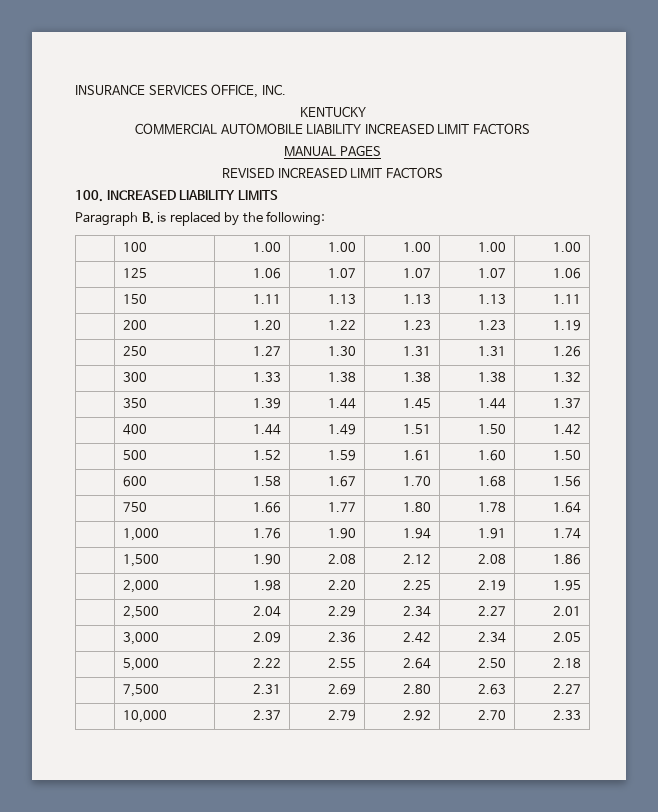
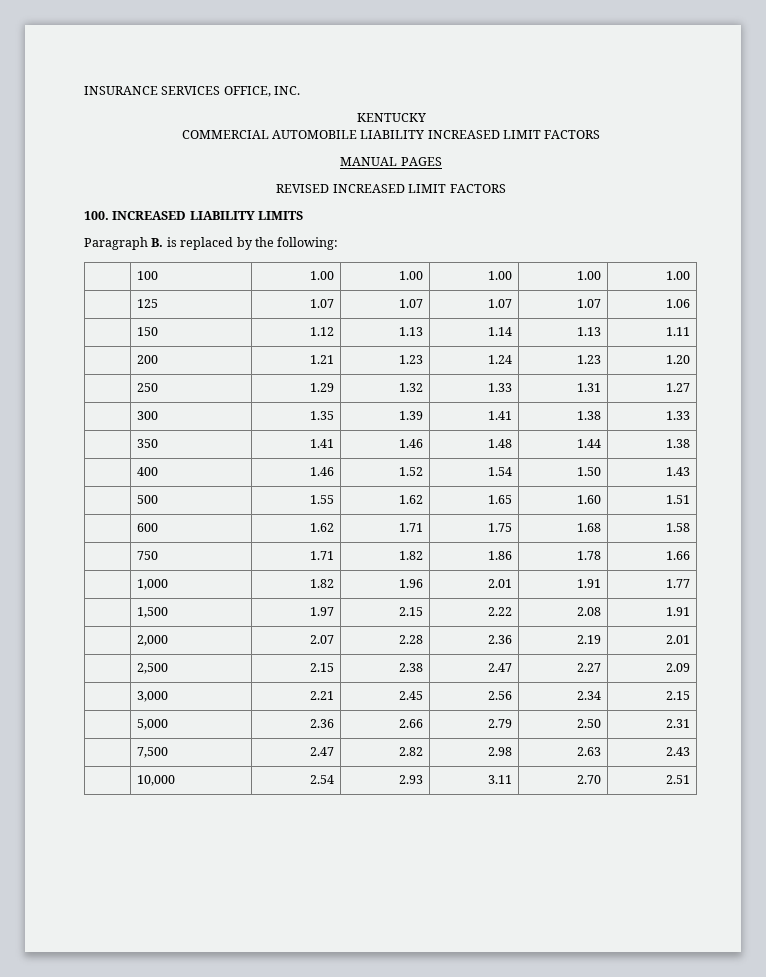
- | 125 | 1.06 | 1.07 | 1.07 | 1.07 | 1.06
+ | 125 | 1.07 | 1.07 | 1.07 | 1.07 | 1.06
- | 150 | 1.11 | 1.13 | 1.13 | 1.13 | 1.11
+ | 150 | 1.12 | 1.13 | 1.14 | 1.13 | 1.11
- | 200 | 1.20 | 1.22 | 1.23 | 1.23 | 1.19
+ | 200 | 1.21 | 1.23 | 1.24 | 1.23 | 1.20
- | 250 | 1.27 | 1.30 | 1.31 | 1.31 | 1.26
+ | 250 | 1.29 | 1.32 | 1.33 | 1.31 | 1.27
- | 300 | 1.33 | 1.38 | 1.38 | 1.38 | 1.32
- | 350 | 1.39 | 1.44 | 1.45 | 1.44 | 1.37
- | 400 | 1.44 | 1.49 | 1.51 | 1.50 | 1.42
+ | 300 | 1.35 | 1.39 | 1.41 | 1.38 | 1.33
+ | 350 | 1.41 | 1.46 | 1.48 | 1.44 | 1.38
+ | 400 | 1.46 | 1.52 | 1.54 | 1.50 | 1.43
- | 500 | 1.52 | 1.59 | 1.61 | 1.60 | 1.50
+ | 500 | 1.55 | 1.62 | 1.65 | 1.60 | 1.51
- | 600 | 1.58 | 1.67 | 1.70 | 1.68 | 1.56
+ | 600 | 1.62 | 1.71 | 1.75 | 1.68 | 1.58
- | 750 | 1.66 | 1.77 | 1.80 | 1.78 | 1.64
+ | 750 | 1.71 | 1.82 | 1.86 | 1.78 | 1.66
- | 1,000 | 1.76 | 1.90 | 1.94 | 1.91 | 1.74
+ | 1,000 | 1.82 | 1.96 | 2.01 | 1.91 | 1.77
- | 1,500 | 1.90 | 2.08 | 2.12 | 2.08 | 1.86
- | 2,000 | 1.98 | 2.20 | 2.25 | 2.19 | 1.95
+ | 1,500 | 1.97 | 2.15 | 2.22 | 2.08 | 1.91
+ | 2,000 | 2.07 | 2.28 | 2.36 | 2.19 | 2.01
- | 2,500 | 2.04 | 2.29 | 2.34 | 2.27 | 2.01
+ | 2,500 | 2.15 | 2.38 | 2.47 | 2.27 | 2.09
- | 3,000 | 2.09 | 2.36 | 2.42 | 2.34 | 2.05
+ | 3,000 | 2.21 | 2.45 | 2.56 | 2.34 | 2.15
- | 5,000 | 2.22 | 2.55 | 2.64 | 2.50 | 2.18
+ | 5,000 | 2.36 | 2.66 | 2.79 | 2.50 | 2.31
- | 7,500 | 2.31 | 2.69 | 2.80 | 2.63 | 2.27
+ | 7,500 | 2.47 | 2.82 | 2.98 | 2.63 | 2.43
- | 10,000 | 2.37 | 2.79 | 2.92 | 2.70 | 2.33
+ | 10,000 | 2.54 | 2.93 | 3.11 | 2.70 | 2.51

